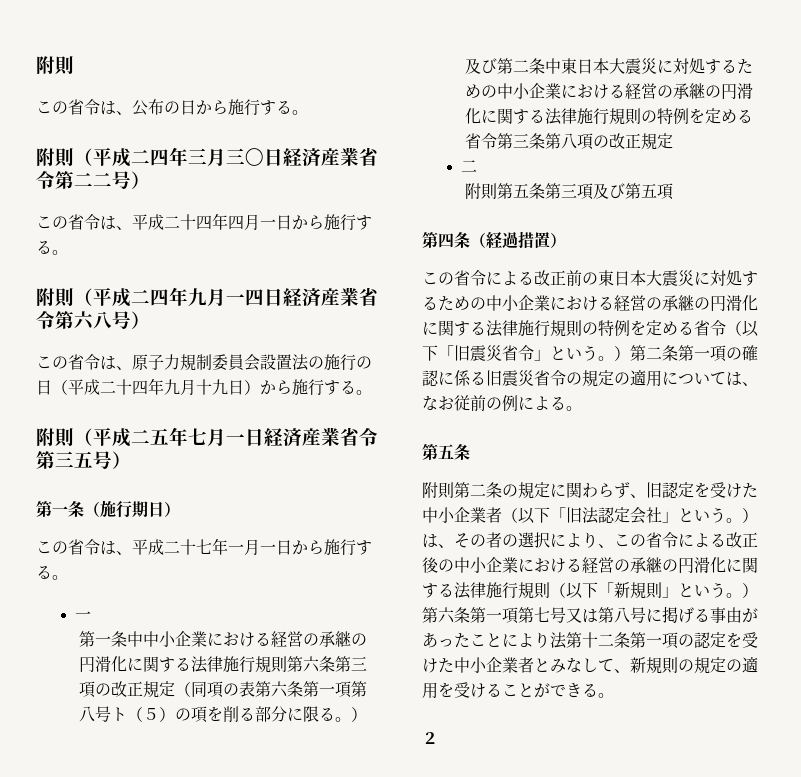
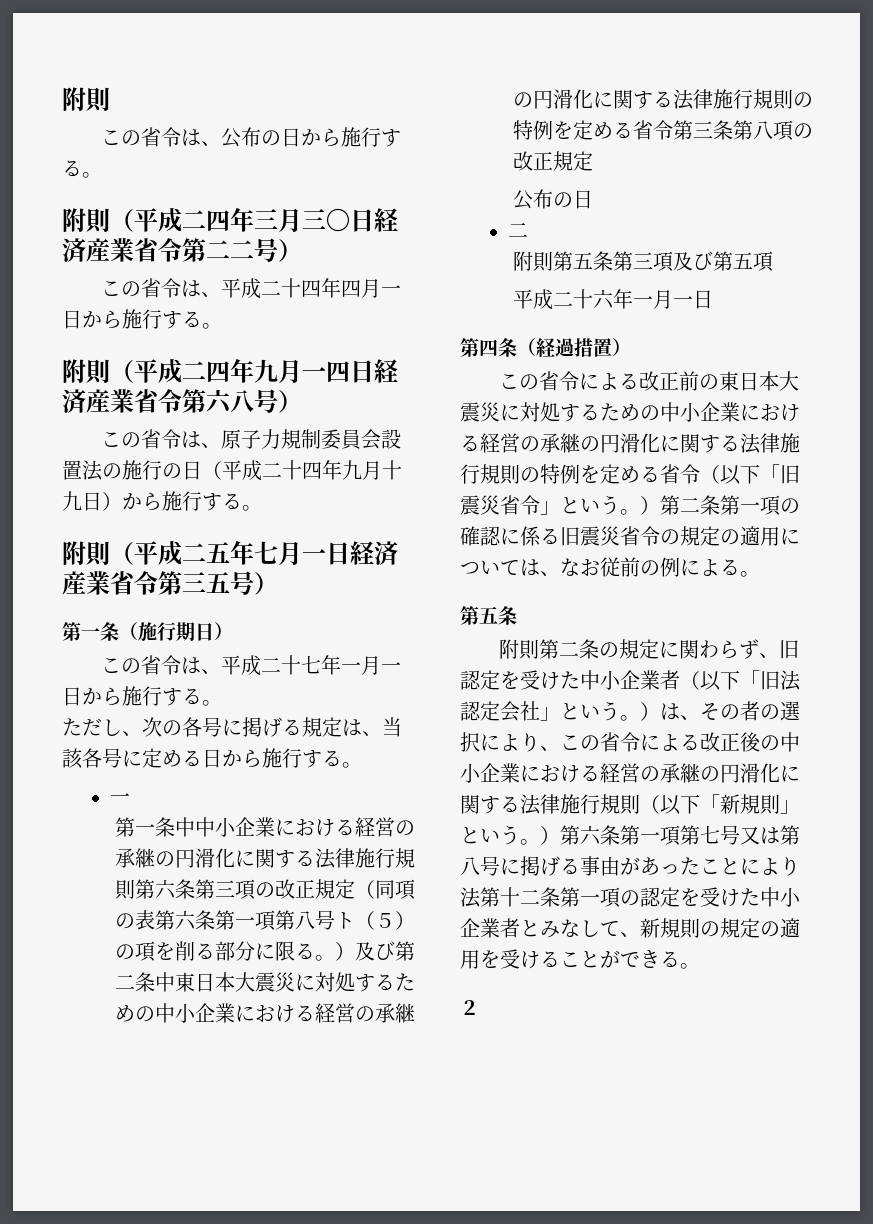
+ ただし、次の各号に掲げる規定は、当該各号に定める日から施行する。
  第一条中中小企業における経営の承継の円滑化に関する法律施行規則第六条第三項の改正規定（同項の表第六条第一項第八号ト（５）の項を削る部分に限る。）及び第二条中東日本大震災に対処するための中小企業における経営の承継の円滑化に関する法律施行規則の特例を定める省令第三条第八項の改正規定
+ 公布の日
+ 平成二十六年一月一日

